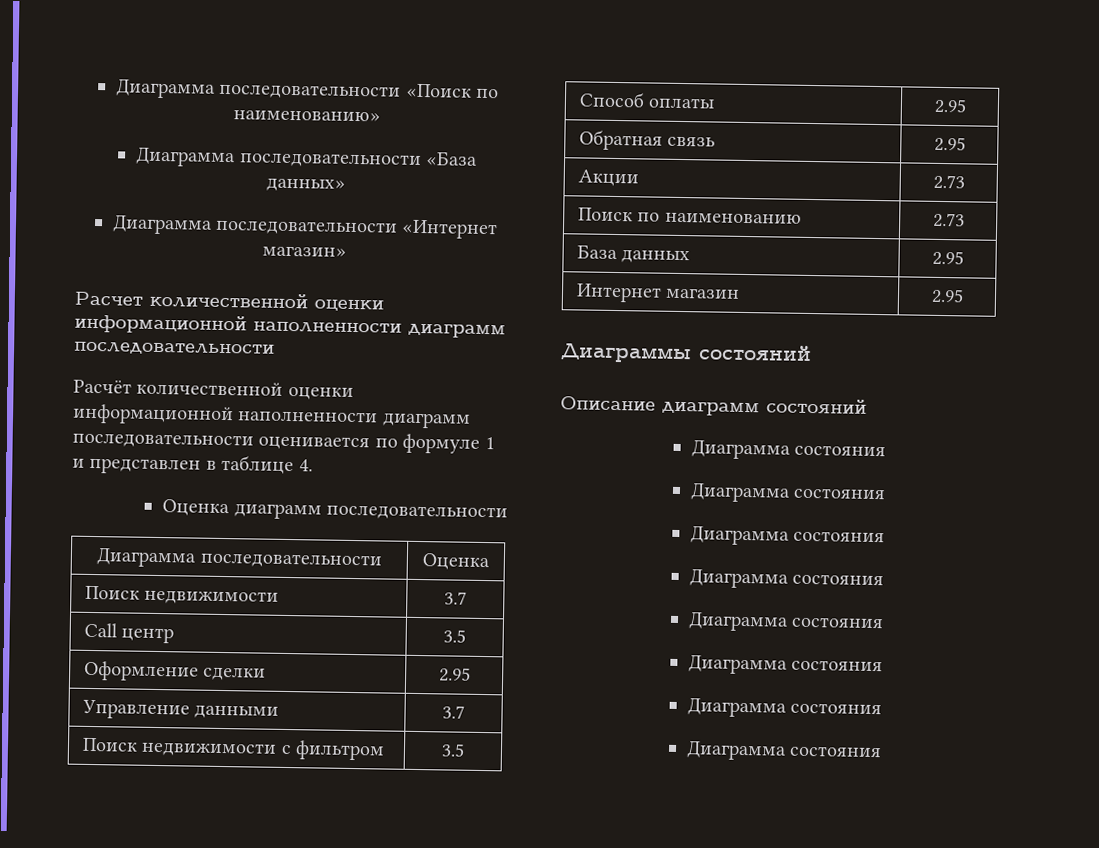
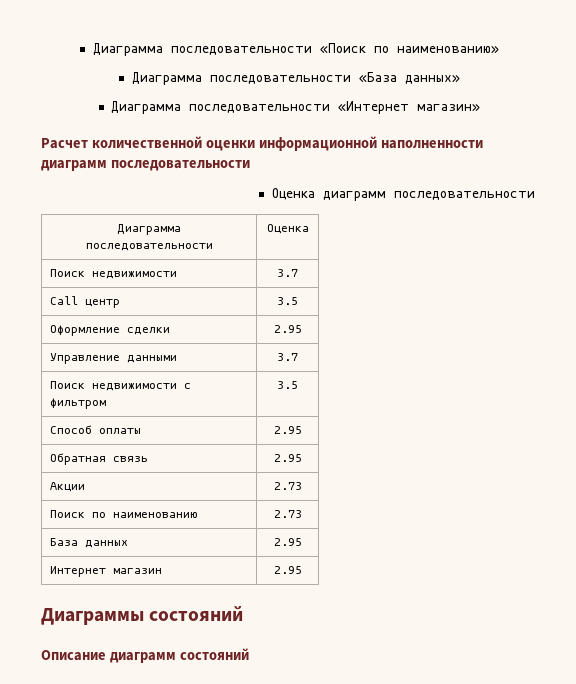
- Расчёт количественной оценки информационной наполненности диаграмм последовательности оценивается по формуле 1 и представлен в таблице 4.
  Описание диаграмм состояний
- Диаграмма состояния
- Диаграмма состояния
- Диаграмма состояния
- Диаграмма состояния
- Диаграмма состояния
- Диаграмма состояния
- Диаграмма состояния
- Диаграмма состояния

